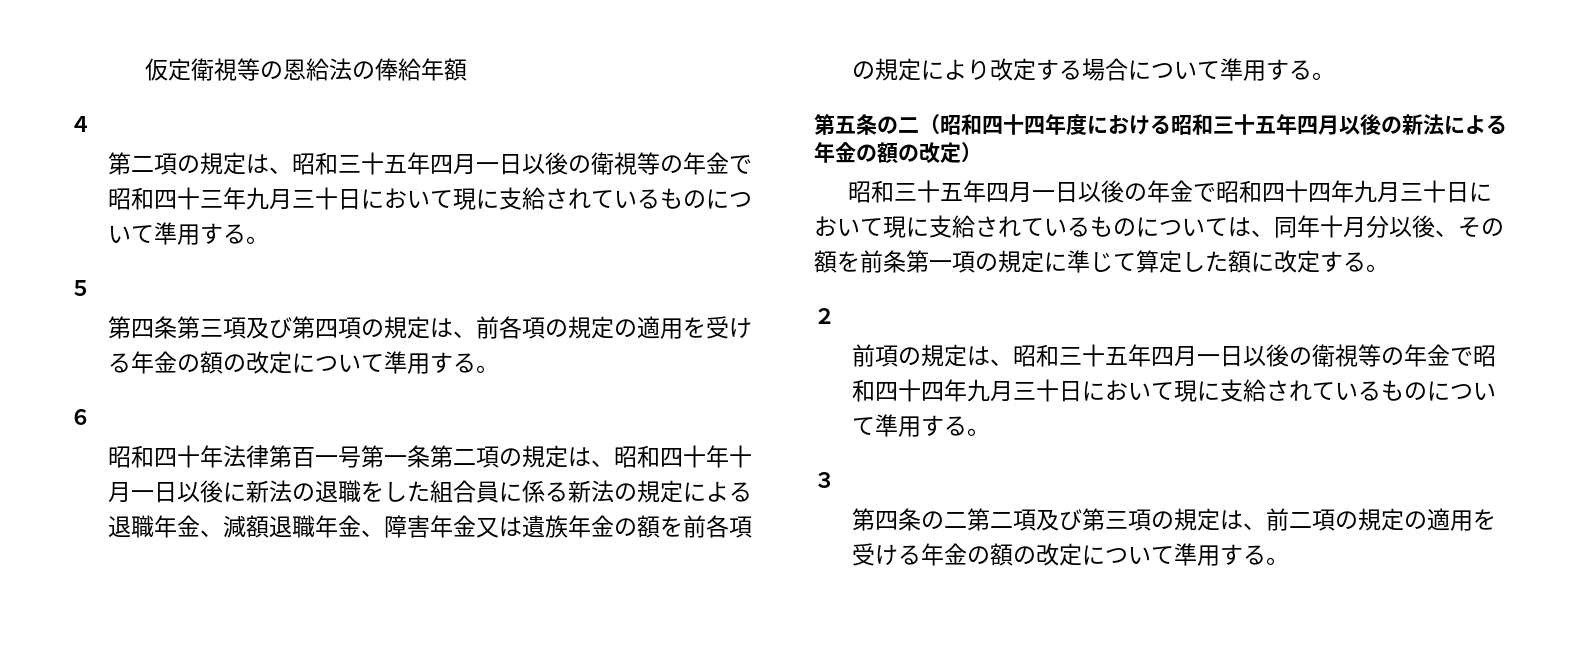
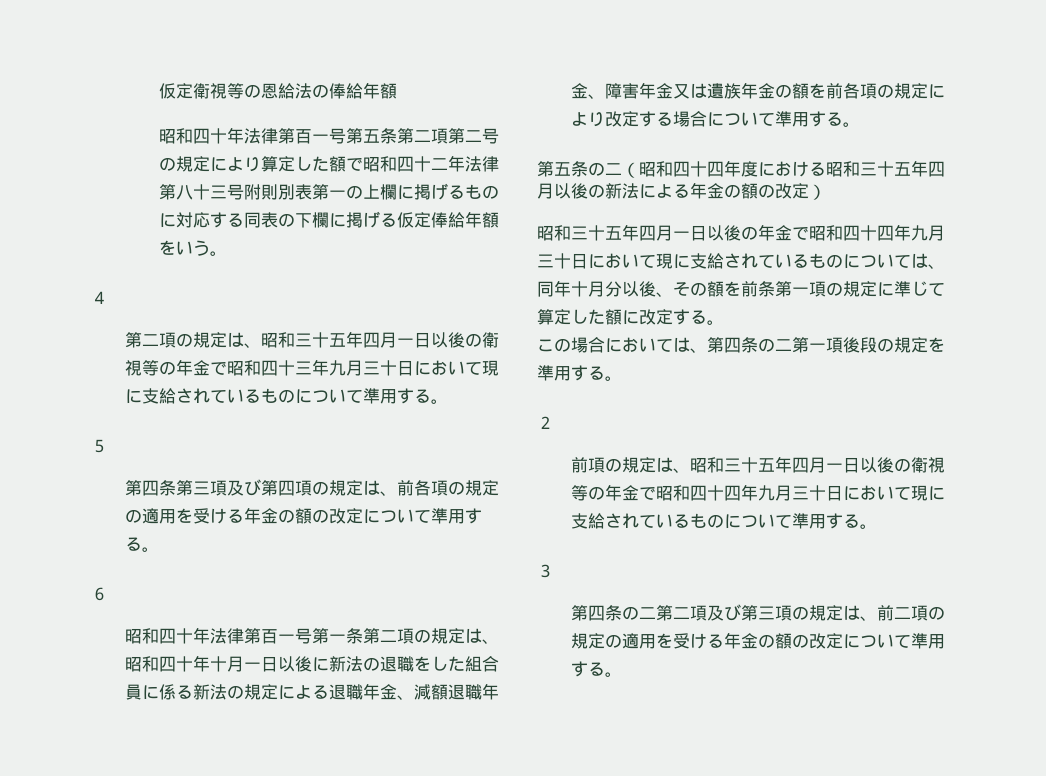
+ 昭和四十年法律第百一号第五条第二項第二号の規定により算定した額で昭和四十二年法律第八十三号附則別表第一の上欄に掲げるものに対応する同表の下欄に掲げる仮定俸給年額をいう。
+ この場合においては、第四条の二第一項後段の規定を準用する。

